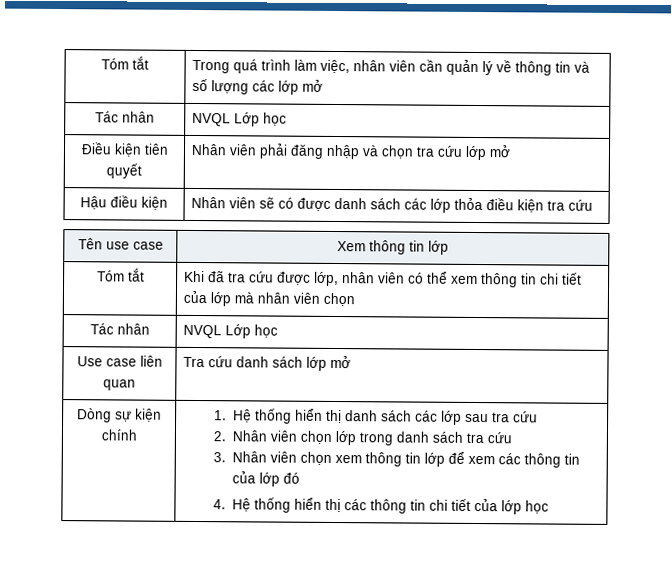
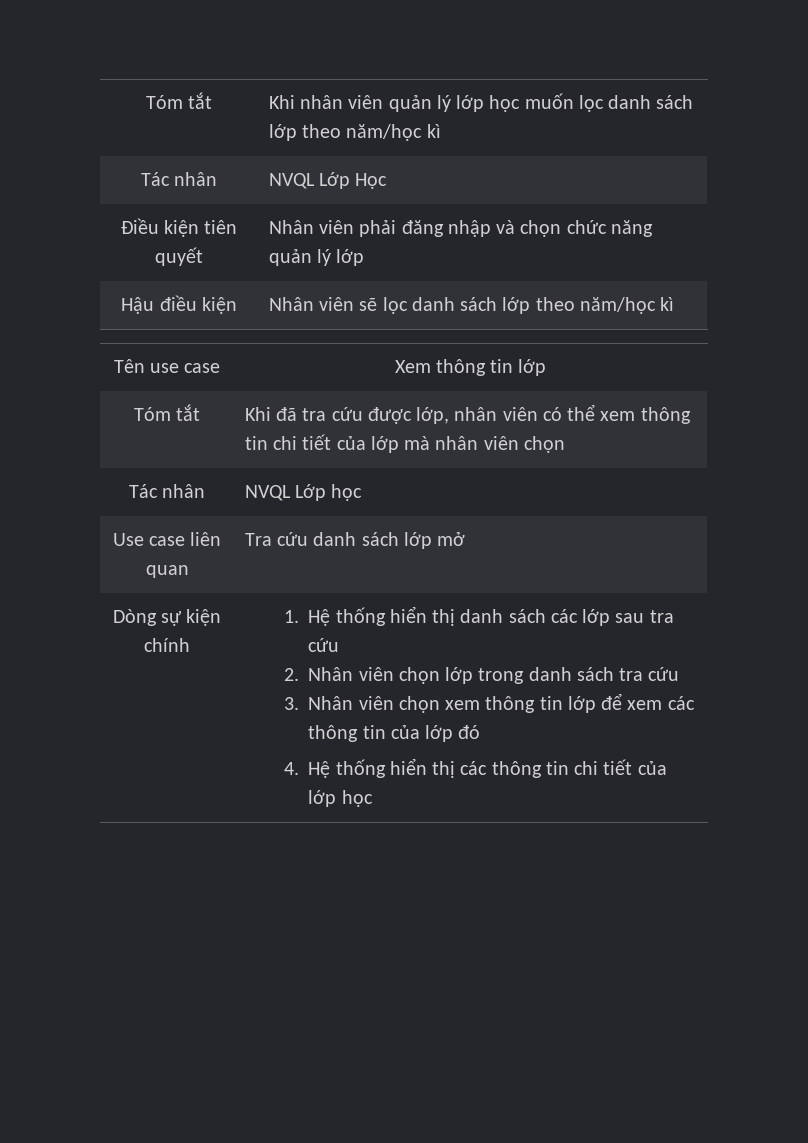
- Tóm tắt | Trong quá trình làm việc, nhân viên cần quản lý về thông tin và số lượng các lớp mở
- Tác nhân | NVQL Lớp học
+ Tóm tắt | Khi nhân viên quản lý lớp học muốn lọc danh sách lớp theo năm/học kì
+ Tác nhân | NVQL Lớp Học
- Điều kiện tiên quyết | Nhân viên phải đăng nhập và chọn tra cứu lớp mở
+ Điều kiện tiên quyết | Nhân viên phải đăng nhập và chọn chức năng quản lý lớp
- Hậu điều kiện | Nhân viên sẽ có được danh sách các lớp thỏa điều kiện tra cứu
+ Hậu điều kiện | Nhân viên sẽ lọc danh sách lớp theo năm/học kì

